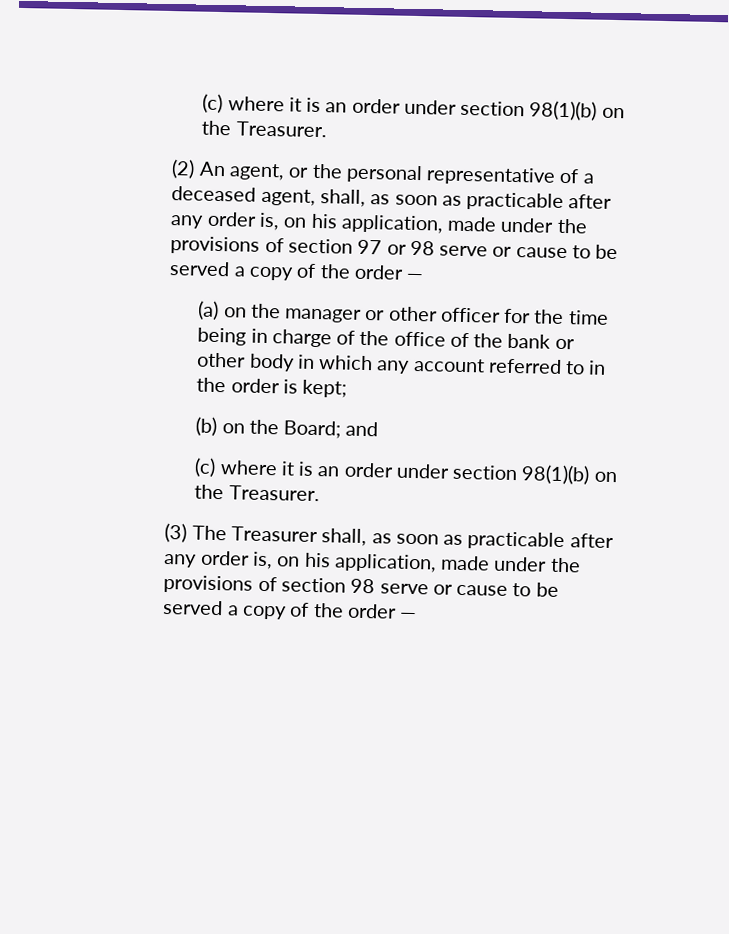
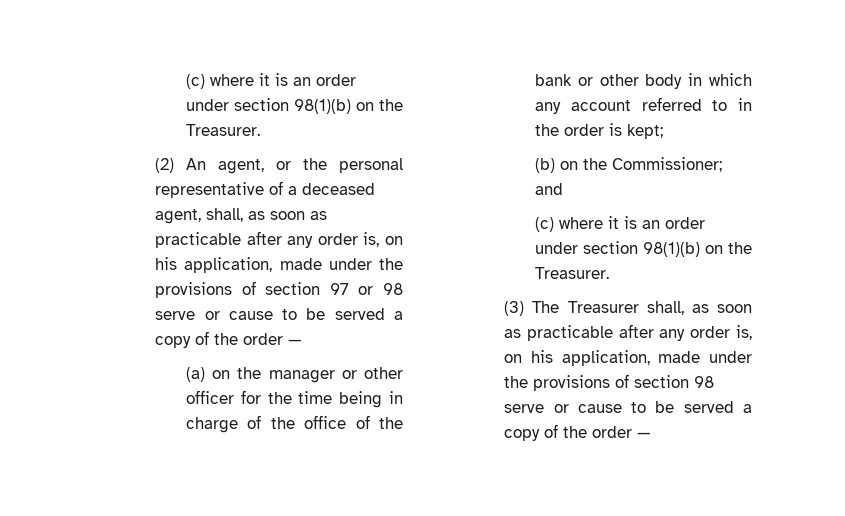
- (b) on the Board; and
+ (b) on the Commissioner; and

